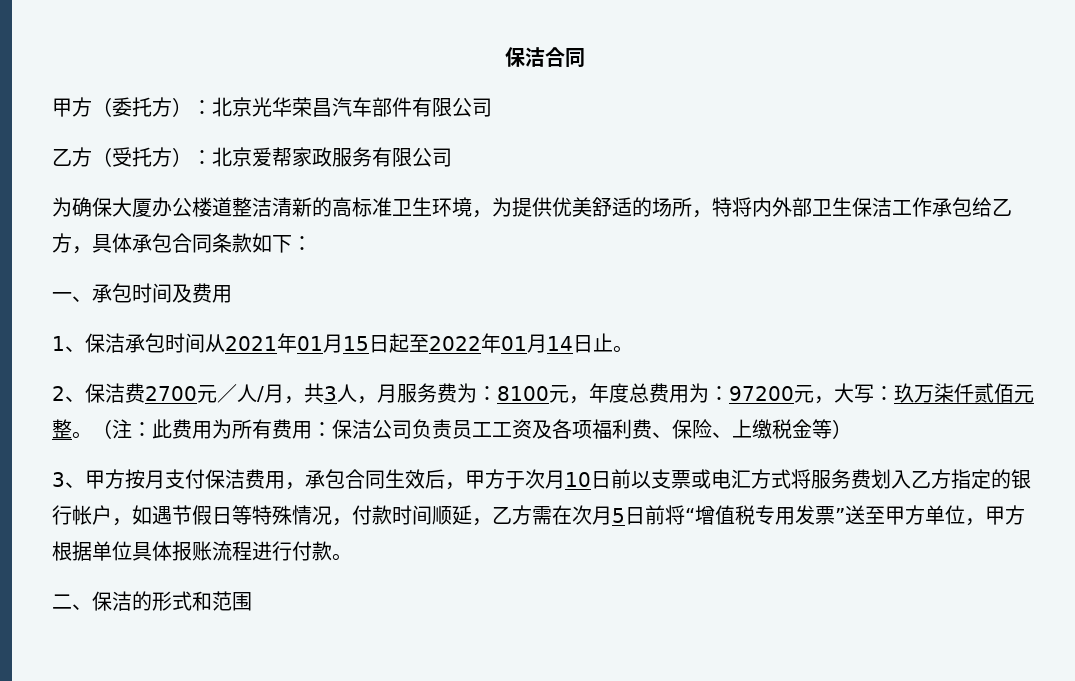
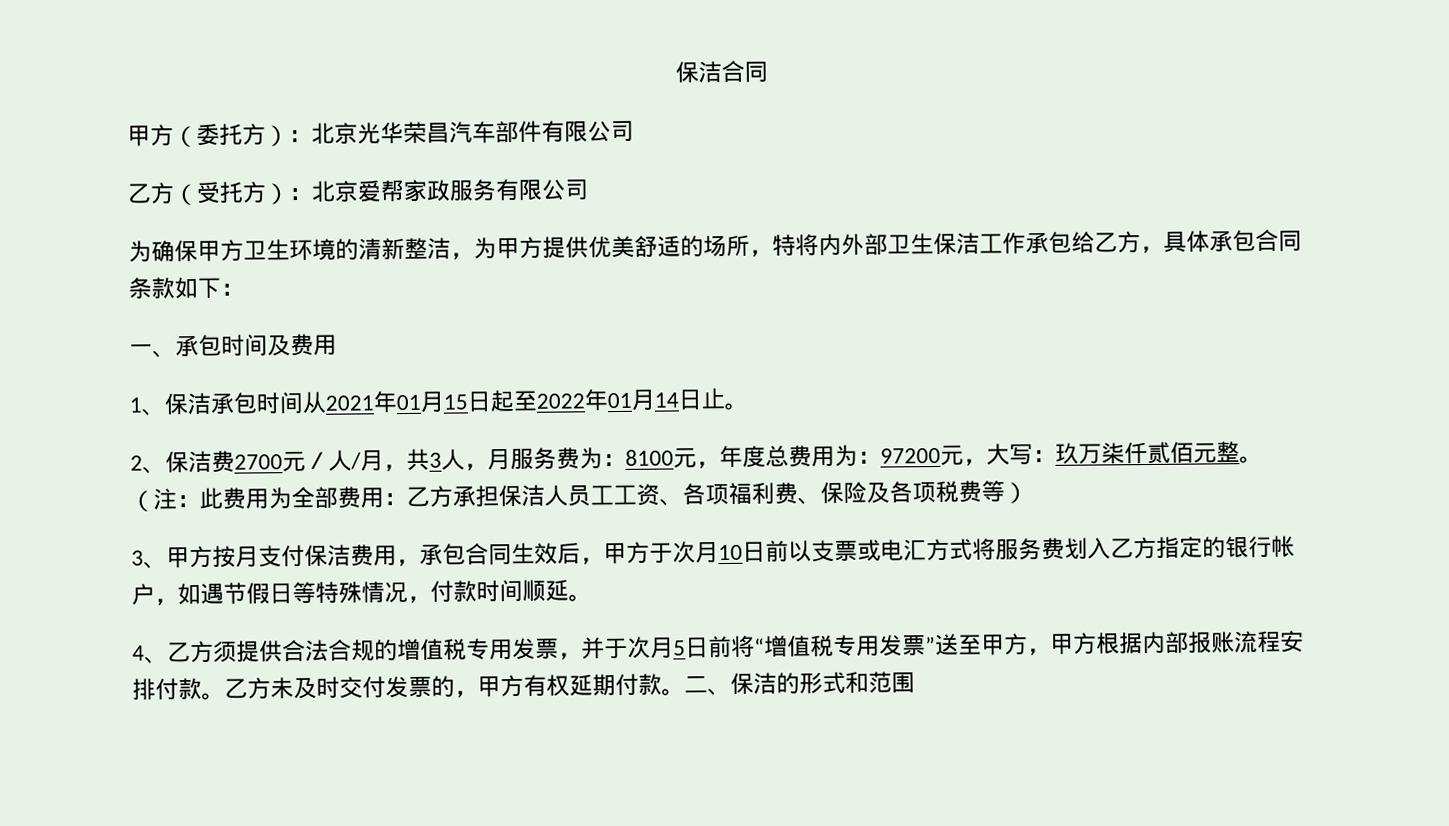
- 为确保大厦办公楼道整洁清新的高标准卫生环境，为提供优美舒适的场所，特将内外部卫生保洁工作承包给乙方，具体承包合同条款如下：
+ 为确保甲方卫生环境的清新整洁，为甲方提供优美舒适的场所，特将内外部卫生保洁工作承包给乙方，具体承包合同条款如下：
- （注：此费用为所有费用：保洁公司负责员工工资及各项福利费、保险、上缴税金等）
+ （注：此费用为全部费用：乙方承担保洁人员工工资、各项福利费、保险及各项税费等）
- 3、甲方按月支付保洁费用，承包合同生效后，甲方于次月10日前以支票或电汇方式将服务费划入乙方指定的银行帐户，如遇节假日等特殊情况，付款时间顺延，乙方需在次月5日前将“增值税专用发票”送至甲方单位，甲方根据单位具体报账流程进行付款。
- 二、保洁的形式和范围
+ 3、甲方按月支付保洁费用，承包合同生效后，甲方于次月10日前以支票或电汇方式将服务费划入乙方指定的银行帐户，如遇节假日等特殊情况，付款时间顺延。
+ 4、乙方须提供合法合规的增值税专用发票，并于次月5日前将“增值税专用发票”送至甲方，甲方根据内部报账流程安排付款。乙方未及时交付发票的，甲方有权延期付款。二、保洁的形式和范围

